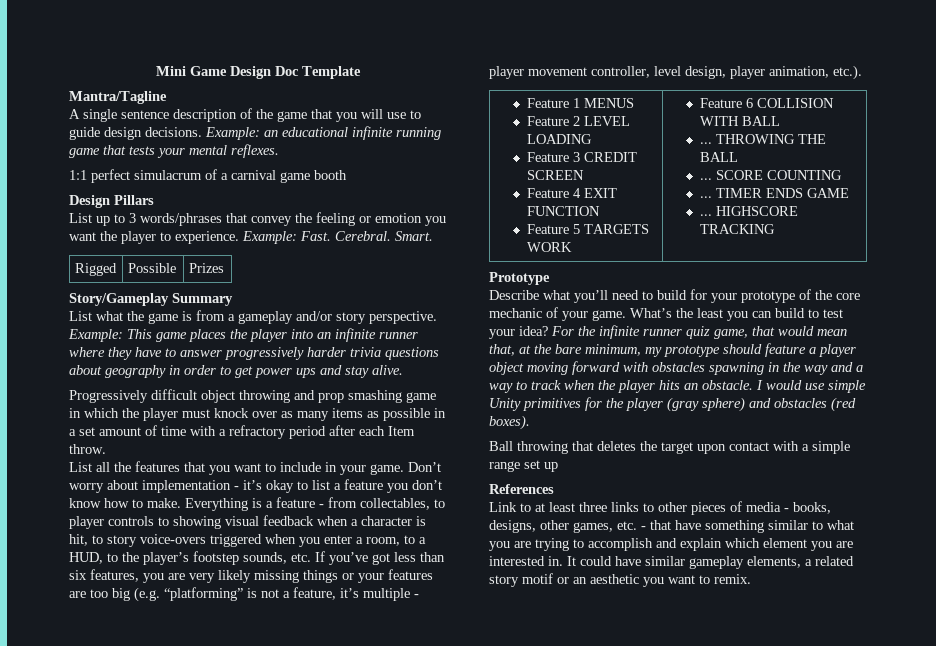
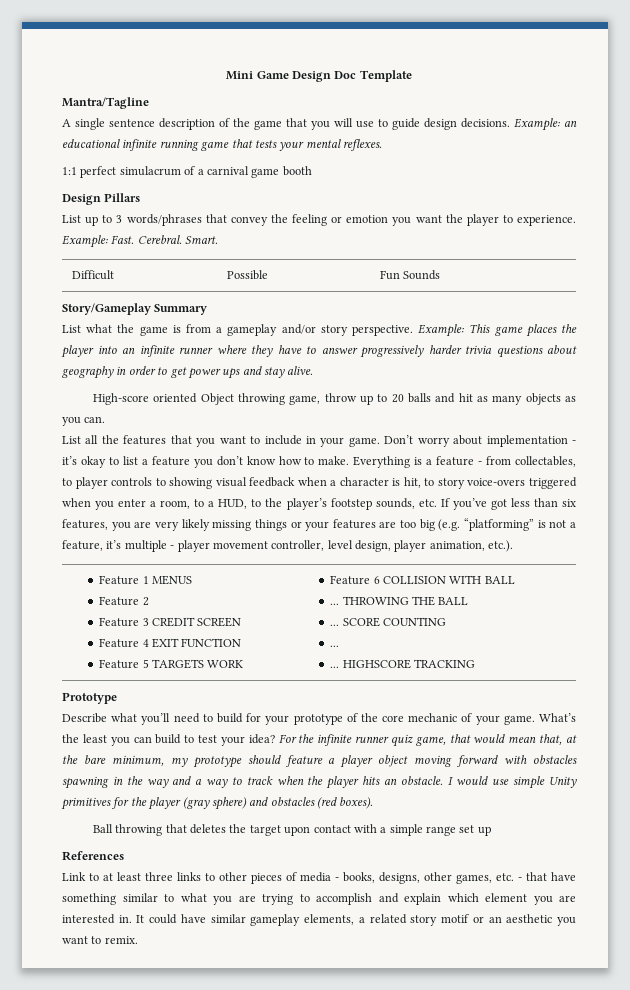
- Rigged | Possible | Prizes
+ Difficult | Possible | Fun Sounds
- Progressively difficult object throwing and prop smashing game in which the player must knock over as many items as possible in a set amount of time with a refractory period after each Item throw.
+ High-score oriented Object throwing game, throw up to 20 balls and hit as many objects as you can.
  Feature 1 MENUS
- Feature 2 LEVEL LOADING
+ Feature 2
  Feature 3 CREDIT SCREEN
  Feature 4 EXIT FUNCTION
  Feature 5 TARGETS WORK | Feature 6 COLLISION WITH BALL
  ... THROWING THE BALL
  ... SCORE COUNTING
- ... TIMER ENDS GAME
+ ...

